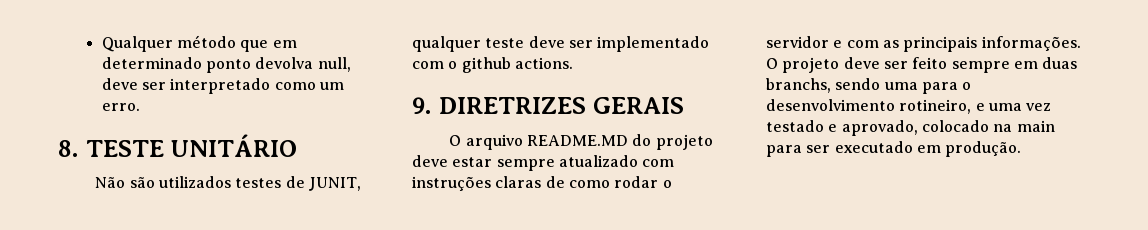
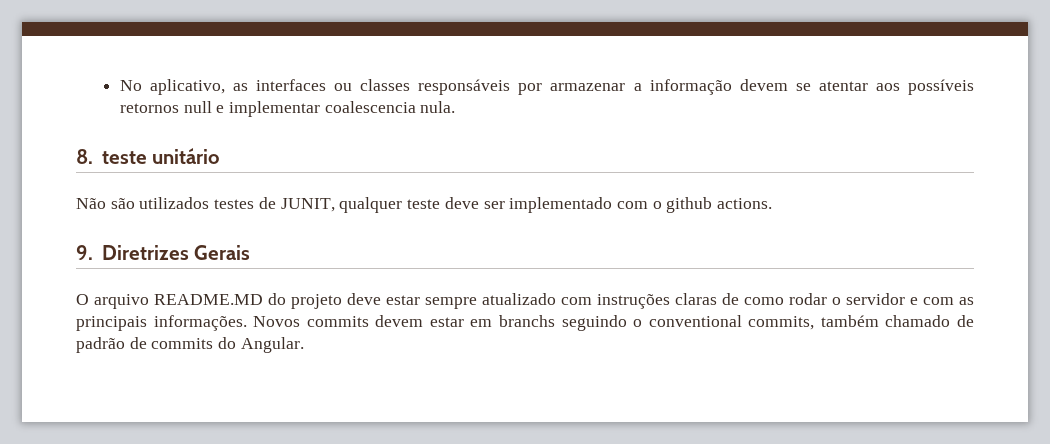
- Qualquer método que em determinado ponto devolva null, deve ser interpretado como um erro.
+ No aplicativo, as interfaces ou classes responsáveis por armazenar a informação devem se atentar aos possíveis retornos null e implementar coalescencia nula.
- 8. TESTE UNITÁRIO
+ 8. teste unitário
- 9. DIRETRIZES GERAIS
+ 9. Diretrizes Gerais
- O projeto deve ser feito sempre em duas branchs, sendo uma para o desenvolvimento rotineiro, e uma vez testado e aprovado, colocado na main para ser executado em produção.
+ Novos commits devem estar em branchs seguindo o conventional commits, também chamado de padrão de commits do Angular.

